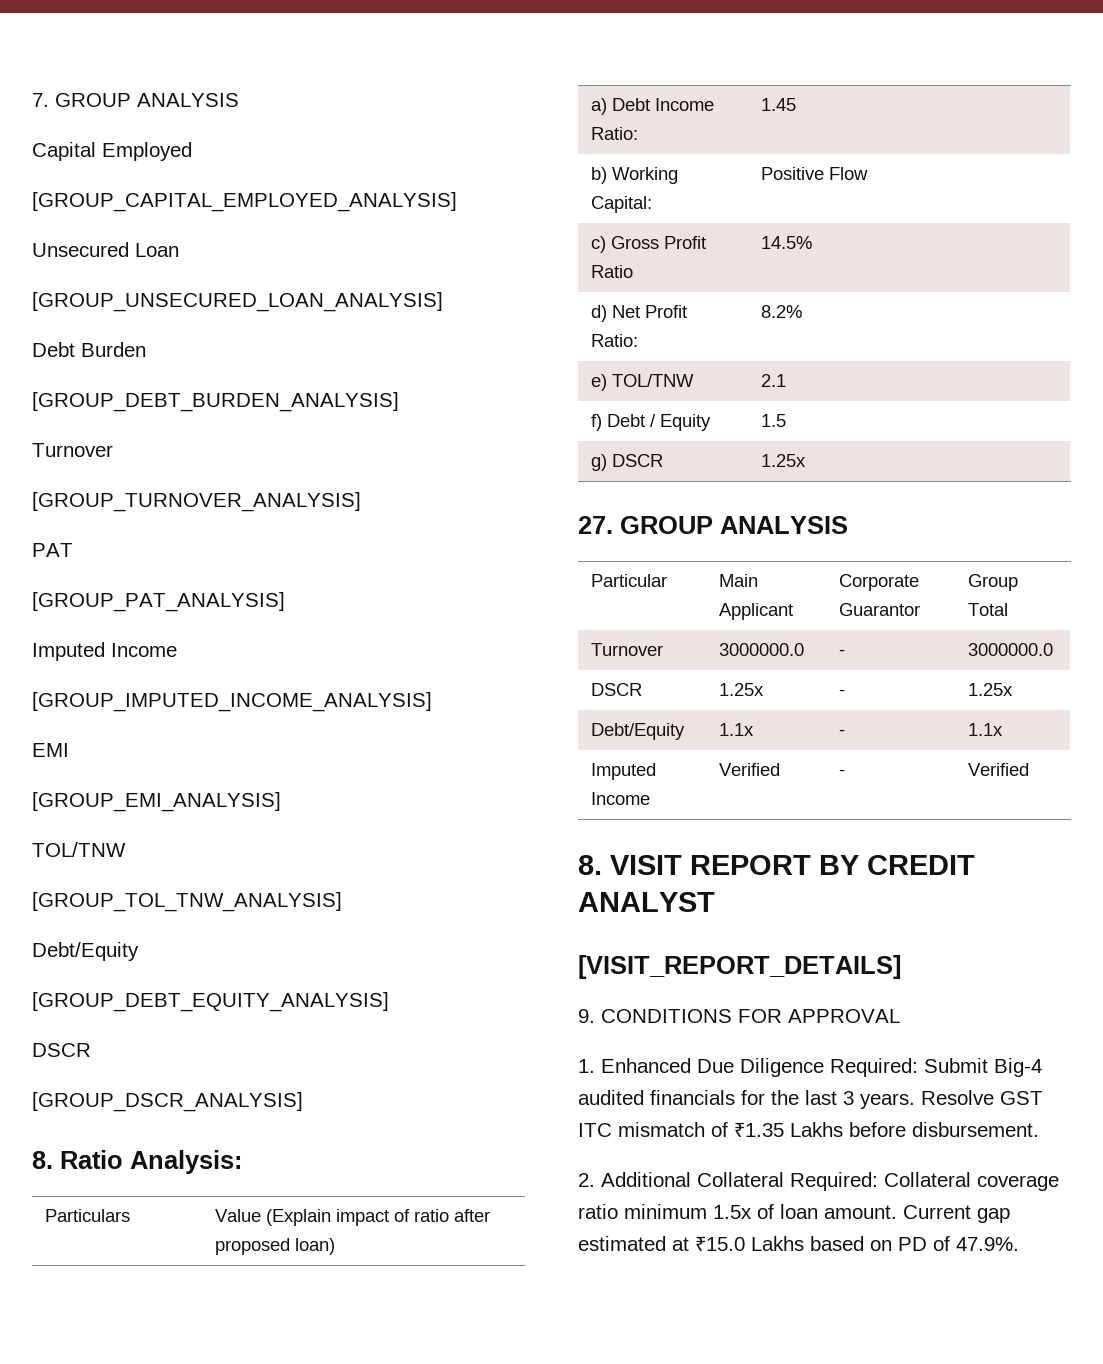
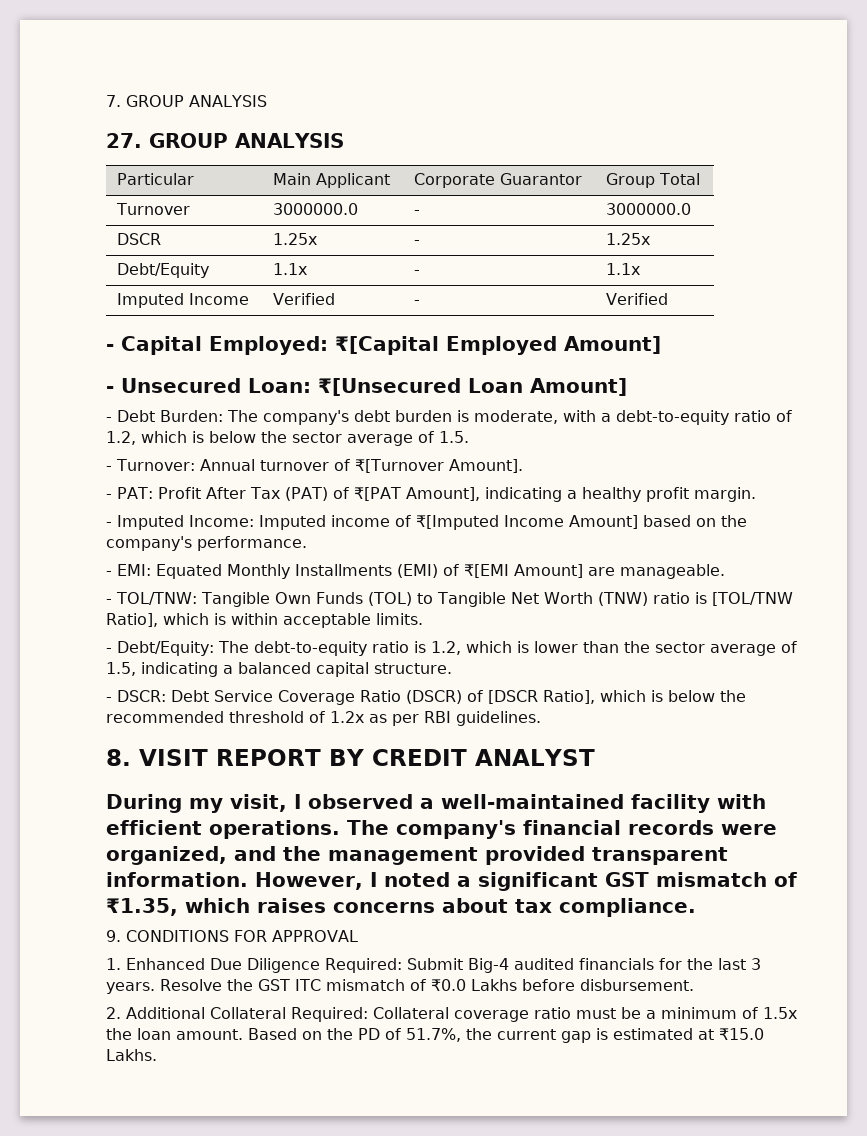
- Capital Employed
- [GROUP_CAPITAL_EMPLOYED_ANALYSIS]
- Unsecured Loan
- [GROUP_UNSECURED_LOAN_ANALYSIS]
- Debt Burden
- [GROUP_DEBT_BURDEN_ANALYSIS]
- Turnover
- [GROUP_TURNOVER_ANALYSIS]
- PAT
- [GROUP_PAT_ANALYSIS]
- Imputed Income
- [GROUP_IMPUTED_INCOME_ANALYSIS]
- EMI
- [GROUP_EMI_ANALYSIS]
- TOL/TNW
- [GROUP_TOL_TNW_ANALYSIS]
- Debt/Equity
- [GROUP_DEBT_EQUITY_ANALYSIS]
- DSCR
- [GROUP_DSCR_ANALYSIS]
- 8. Ratio Analysis:
- Particulars | Value (Explain impact of ratio after proposed loan)
- a) Debt Income Ratio: | 1.45
- b) Working Capital: | Positive Flow
- c) Gross Profit Ratio | 14.5%
- d) Net Profit Ratio: | 8.2%
- e) TOL/TNW | 2.1
- f) Debt / Equity | 1.5
- g) DSCR | 1.25x
+ - Capital Employed: ₹[Capital Employed Amount]
+ - Unsecured Loan: ₹[Unsecured Loan Amount]
+ - Debt Burden: The company's debt burden is moderate, with a debt-to-equity ratio of 1.2, which is below the sector average of 1.5.
+ - Turnover: Annual turnover of ₹[Turnover Amount].
+ - PAT: Profit After Tax (PAT) of ₹[PAT Amount], indicating a healthy profit margin.
+ - Imputed Income: Imputed income of ₹[Imputed Income Amount] based on the company's performance.
+ - EMI: Equated Monthly Installments (EMI) of ₹[EMI Amount] are manageable.
+ - TOL/TNW: Tangible Own Funds (TOL) to Tangible Net Worth (TNW) ratio is [TOL/TNW Ratio], which is within acceptable limits.
+ - Debt/Equity: The debt-to-equity ratio is 1.2, which is lower than the sector average of 1.5, indicating a balanced capital structure.
+ - DSCR: Debt Service Coverage Ratio (DSCR) of [DSCR Ratio], which is below the recommended threshold of 1.2x as per RBI guidelines.
- [VISIT_REPORT_DETAILS]
+ During my visit, I observed a well-maintained facility with efficient operations. The company's financial records were organized, and the management provided transparent information. However, I noted a significant GST mismatch of ₹1.35, which raises concerns about tax compliance.
- Resolve GST ITC mismatch of ₹1.35 Lakhs before disbursement.
+ Resolve the GST ITC mismatch of ₹0.0 Lakhs before disbursement.
- 2. Additional Collateral Required: Collateral coverage ratio minimum 1.5x of loan amount. Current gap estimated at ₹15.0 Lakhs based on PD of 47.9%.
+ 2. Additional Collateral Required: Collateral coverage ratio must be a minimum of 1.5x the loan amount. Based on the PD of 51.7%, the current gap is estimated at ₹15.0 Lakhs.

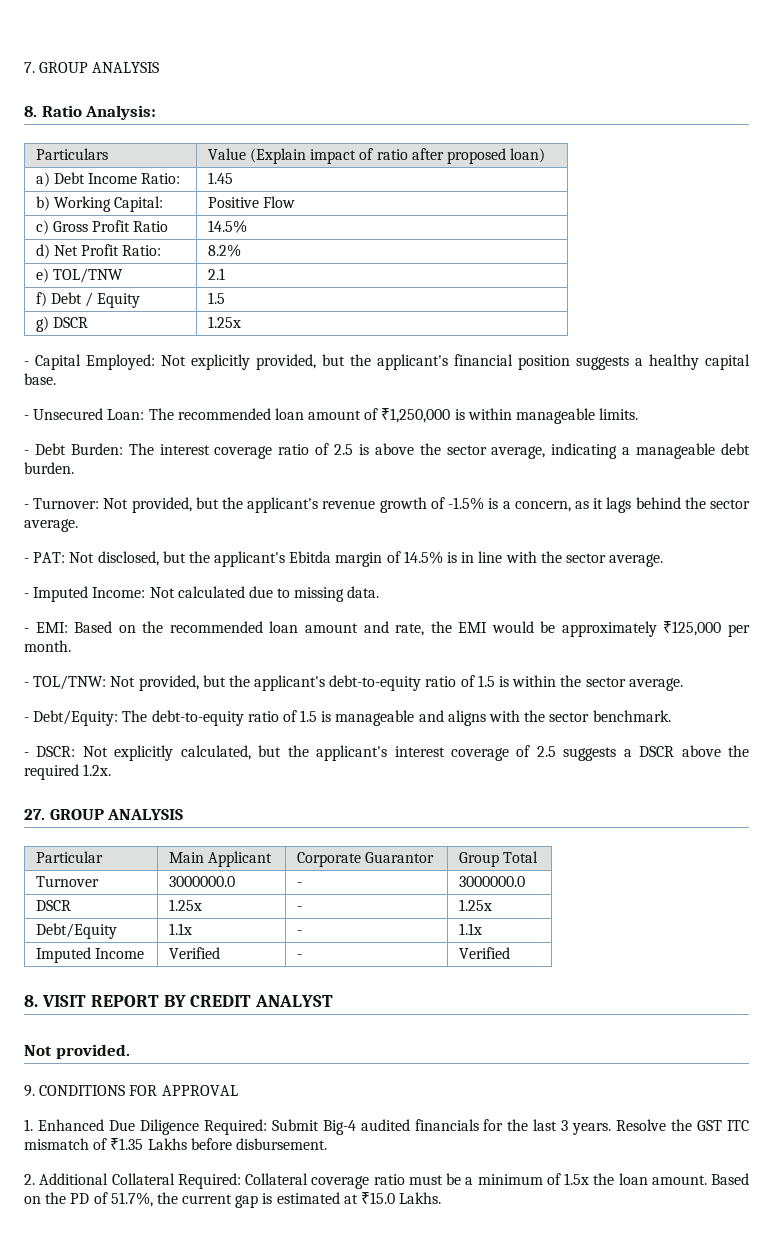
+ 8. Ratio Analysis:
+ Particulars | Value (Explain impact of ratio after proposed loan)
+ a) Debt Income Ratio: | 1.45
+ b) Working Capital: | Positive Flow
+ c) Gross Profit Ratio | 14.5%
+ d) Net Profit Ratio: | 8.2%
+ e) TOL/TNW | 2.1
+ f) Debt / Equity | 1.5
+ g) DSCR | 1.25x
+ - Capital Employed: Not explicitly provided, but the applicant's financial position suggests a healthy capital base.
+ - Unsecured Loan: The recommended loan amount of ₹1,250,000 is within manageable limits.
+ - Debt Burden: The interest coverage ratio of 2.5 is above the sector average, indicating a manageable debt burden.
+ - Turnover: Not provided, but the applicant's revenue growth of -1.5% is a concern, as it lags behind the sector average.
+ - PAT: Not disclosed, but the applicant's Ebitda margin of 14.5% is in line with the sector average.
+ - Imputed Income: Not calculated due to missing data.
+ - EMI: Based on the recommended loan amount and rate, the EMI would be approximately ₹125,000 per month.
+ - TOL/TNW: Not provided, but the applicant's debt-to-equity ratio of 1.5 is within the sector average.
+ - Debt/Equity: The debt-to-equity ratio of 1.5 is manageable and aligns with the sector benchmark.
+ - DSCR: Not explicitly calculated, but the applicant's interest coverage of 2.5 suggests a DSCR above the required 1.2x.
- - Capital Employed: ₹[Capital Employed Amount]
- - Unsecured Loan: ₹[Unsecured Loan Amount]
- - Debt Burden: The company's debt burden is moderate, with a debt-to-equity ratio of 1.2, which is below the sector average of 1.5.
- - Turnover: Annual turnover of ₹[Turnover Amount].
- - PAT: Profit After Tax (PAT) of ₹[PAT Amount], indicating a healthy profit margin.
- - Imputed Income: Imputed income of ₹[Imputed Income Amount] based on the company's performance.
- - EMI: Equated Monthly Installments (EMI) of ₹[EMI Amount] are manageable.
- - TOL/TNW: Tangible Own Funds (TOL) to Tangible Net Worth (TNW) ratio is [TOL/TNW Ratio], which is within acceptable limits.
- - Debt/Equity: The debt-to-equity ratio is 1.2, which is lower than the sector average of 1.5, indicating a balanced capital structure.
- - DSCR: Debt Service Coverage Ratio (DSCR) of [DSCR Ratio], which is below the recommended threshold of 1.2x as per RBI guidelines.
- During my visit, I observed a well-maintained facility with efficient operations. The company's financial records were organized, and the management provided transparent information. However, I noted a significant GST mismatch of ₹1.35, which raises concerns about tax compliance.
+ Not provided.
- Resolve the GST ITC mismatch of ₹0.0 Lakhs before disbursement.
+ Resolve the GST ITC mismatch of ₹1.35 Lakhs before disbursement.

